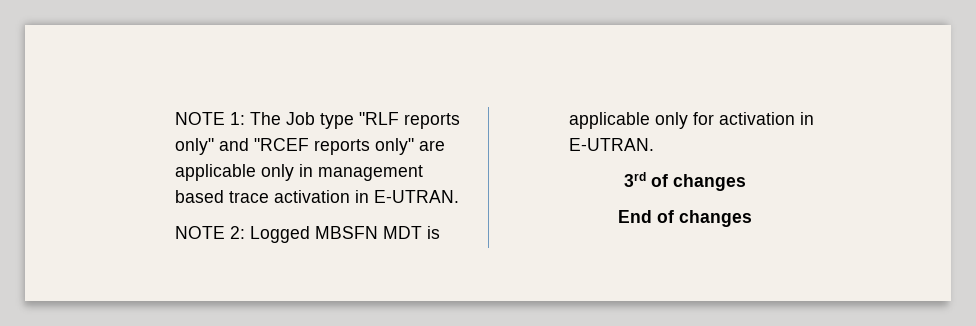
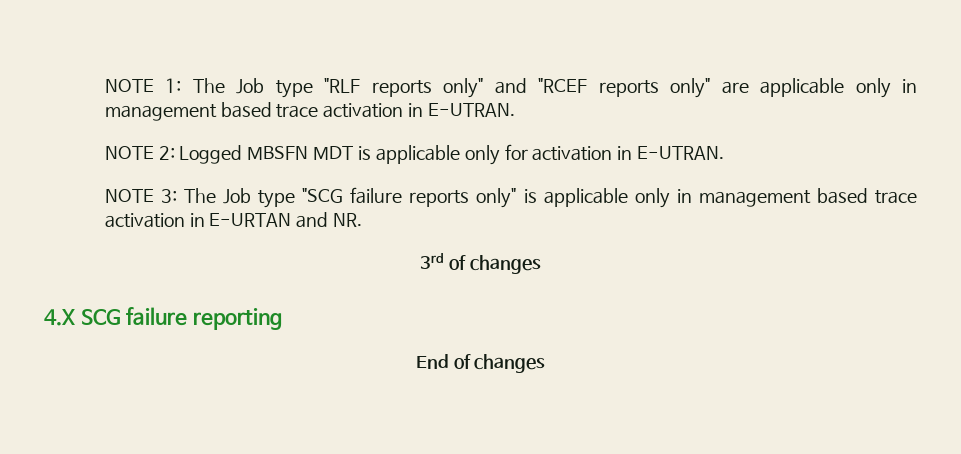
+ NOTE 3: The Job type "SCG failure reports only" is applicable only in management based trace activation in E-URTAN and NR.
+ 4.X SCG failure reporting

